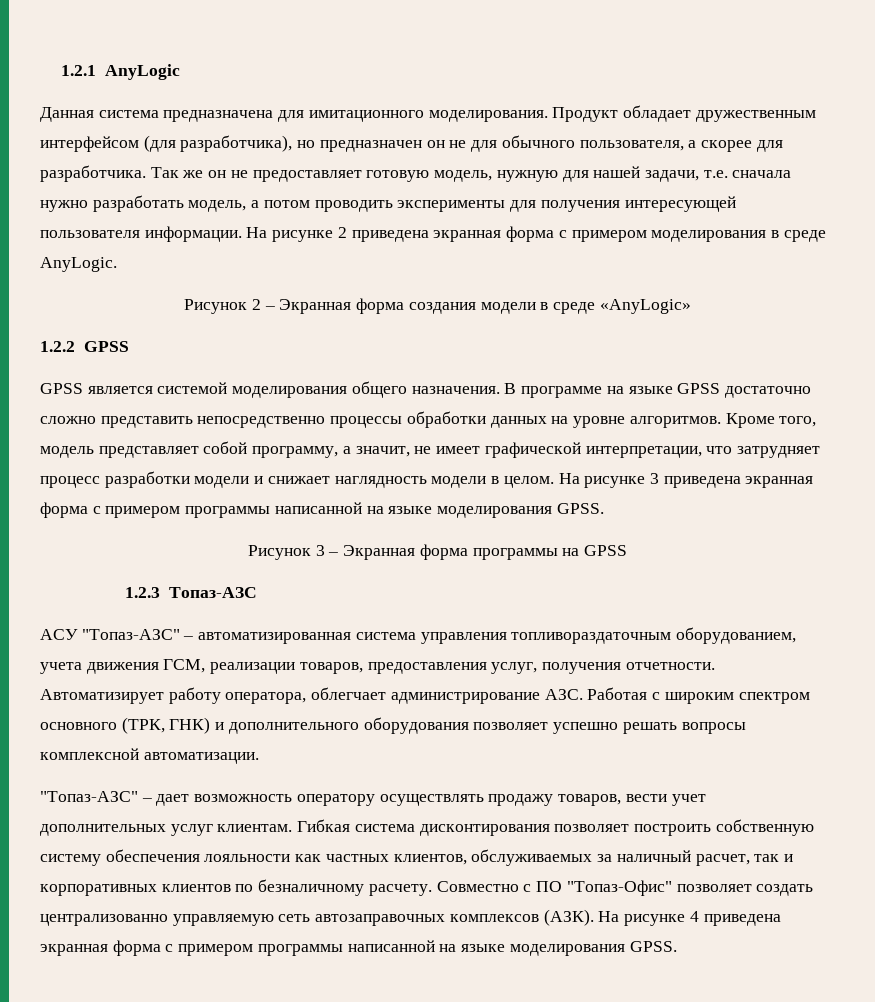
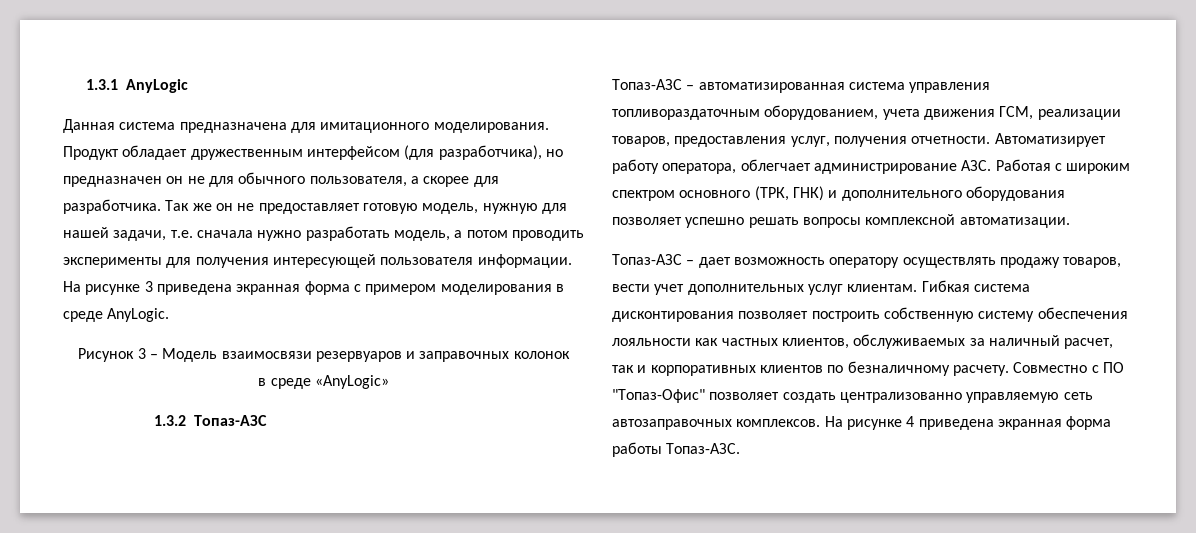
- 1.2.1 AnyLogic
+ 1.3.1 AnyLogic
- На рисунке 2 приведена экранная форма с примером моделирования в среде AnyLogic.
+ На рисунке 3 приведена экранная форма с примером моделирования в среде AnyLogic.
- Рисунок 2 – Экранная форма создания модели в среде «AnyLogic»
- 1.2.2 GPSS
- GPSS является системой моделирования общего назначения. В программе на языке GPSS достаточно сложно представить непосредственно процессы обработки данных на уровне алгоритмов. Кроме того, модель представляет собой программу, а значит, не имеет графической интерпретации, что затрудняет процесс разработки модели и снижает наглядность модели в целом. На рисунке 3 приведена экранная форма с примером программы написанной на языке моделирования GPSS.
- Рисунок 3 – Экранная форма программы на GPSS
- 1.2.3 Топаз-АЗС
+ Рисунок 3 – Модель взаимосвязи резервуаров и заправочных колонок
+ в среде «AnyLogic»
+ 1.3.2 Топаз-АЗС
- АСУ "Топаз-АЗС" – автоматизированная система управления топливораздаточным оборудованием, учета движения ГСМ, реализации товаров, предоставления услуг, получения отчетности.
+ Топаз-АЗС – автоматизированная система управления топливораздаточным оборудованием, учета движения ГСМ, реализации товаров, предоставления услуг, получения отчетности.
- "Топаз-АЗС" – дает возможность оператору осуществлять продажу товаров, вести учет дополнительных услуг клиентам.
+ Топаз-АЗС – дает возможность оператору осуществлять продажу товаров, вести учет дополнительных услуг клиентам.
- Совместно с ПО "Топаз-Офис" позволяет создать централизованно управляемую сеть автозаправочных комплексов (АЗК).
+ Совместно с ПО "Топаз-Офис" позволяет создать централизованно управляемую сеть автозаправочных комплексов.
- На рисунке 4 приведена экранная форма с примером программы написанной на языке моделирования GPSS.
+ На рисунке 4 приведена экранная форма работы Топаз-АЗС.

